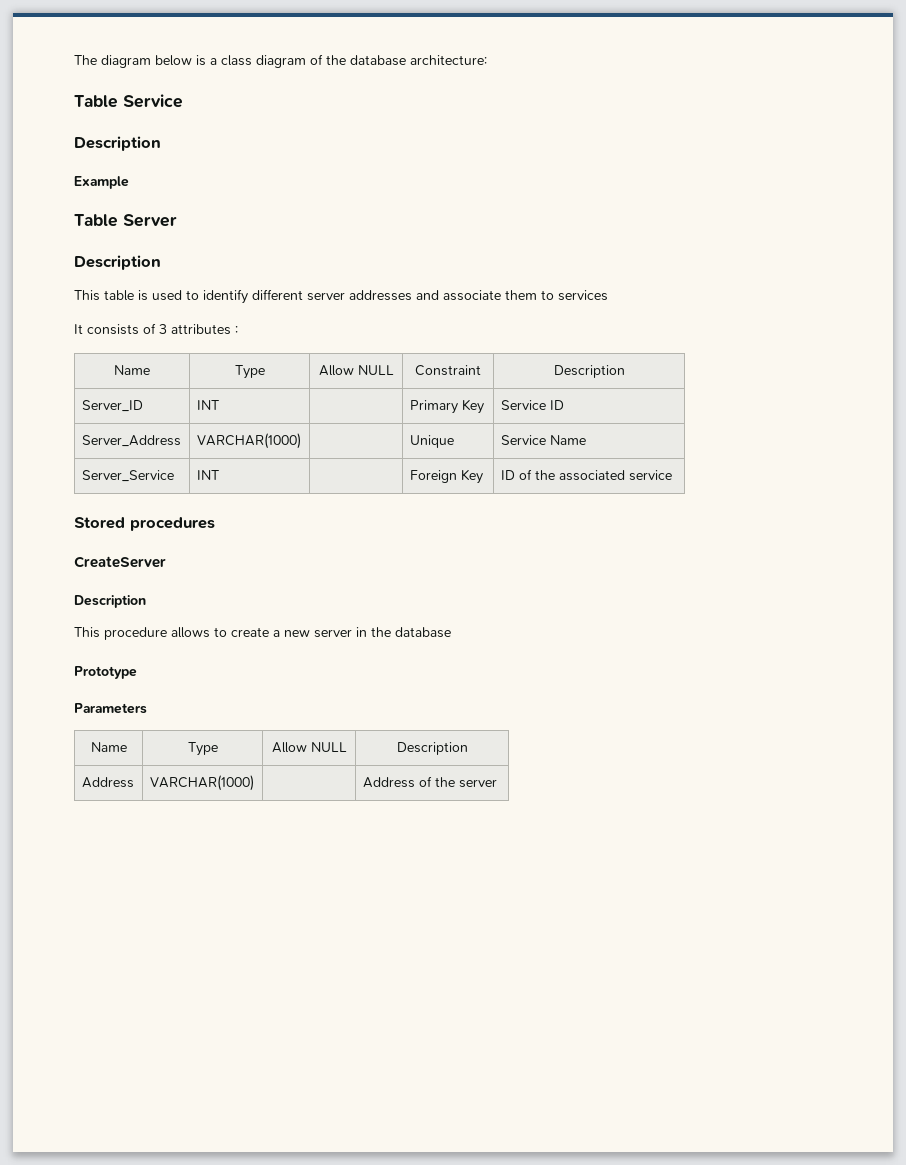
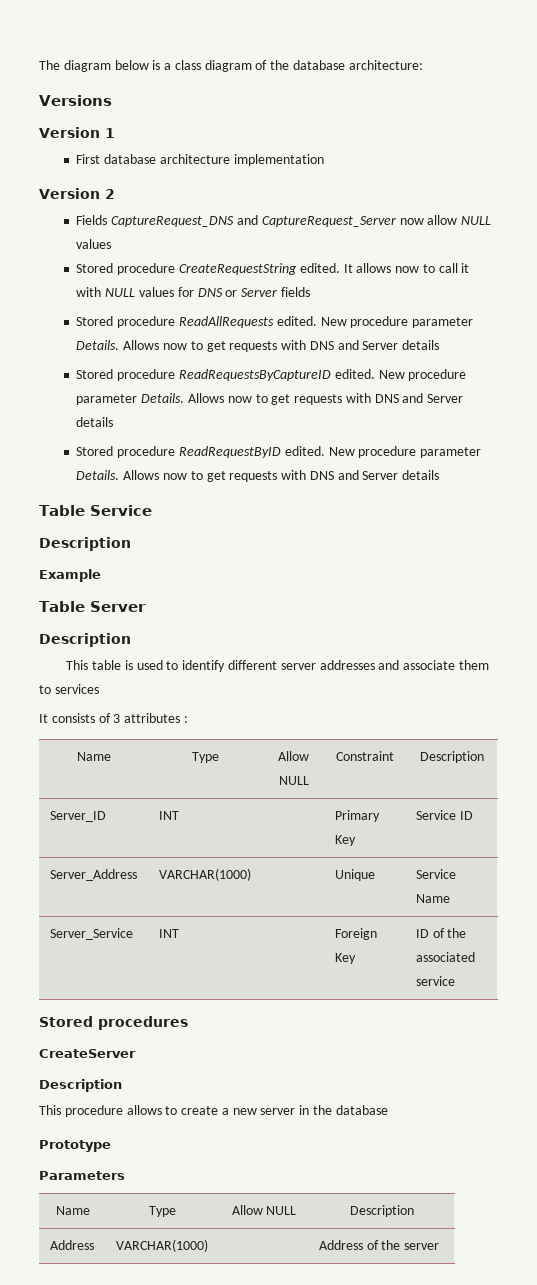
+ Versions
+ Version 1
+ First database architecture implementation
+ Version 2
+ Fields CaptureRequest_DNS and CaptureRequest_Server now allow NULL values
+ Stored procedure CreateRequestString edited. It allows now to call it with NULL values for DNS or Server fields
+ Stored procedure ReadAllRequests edited. New procedure parameter Details. Allows now to get requests with DNS and Server details
+ Stored procedure ReadRequestsByCaptureID edited. New procedure parameter Details. Allows now to get requests with DNS and Server details
+ Stored procedure ReadRequestByID edited. New procedure parameter Details. Allows now to get requests with DNS and Server details

